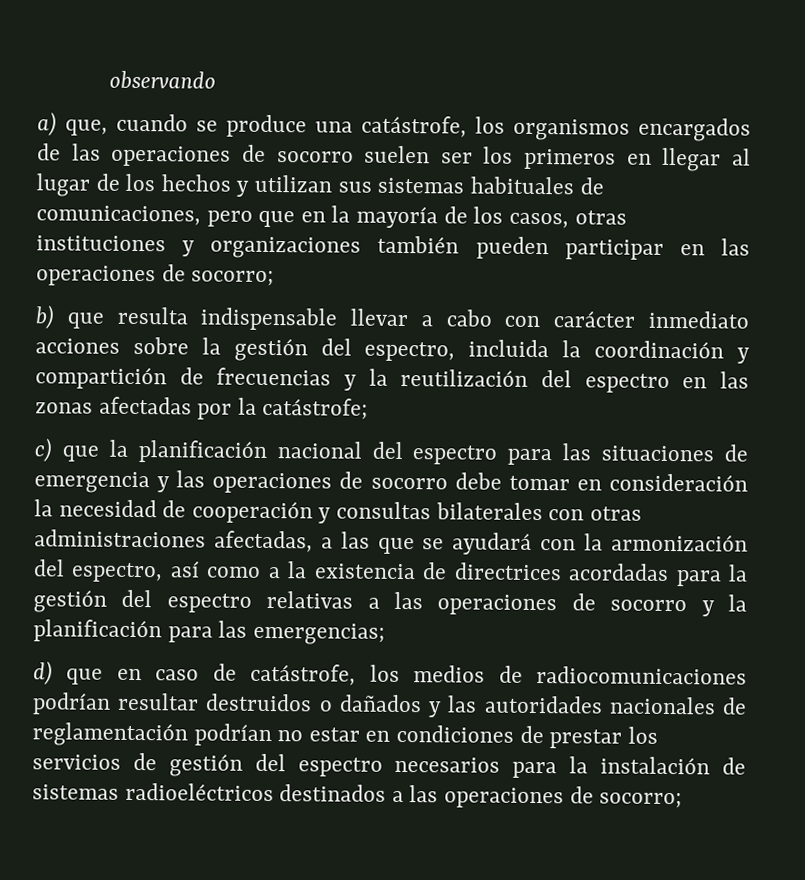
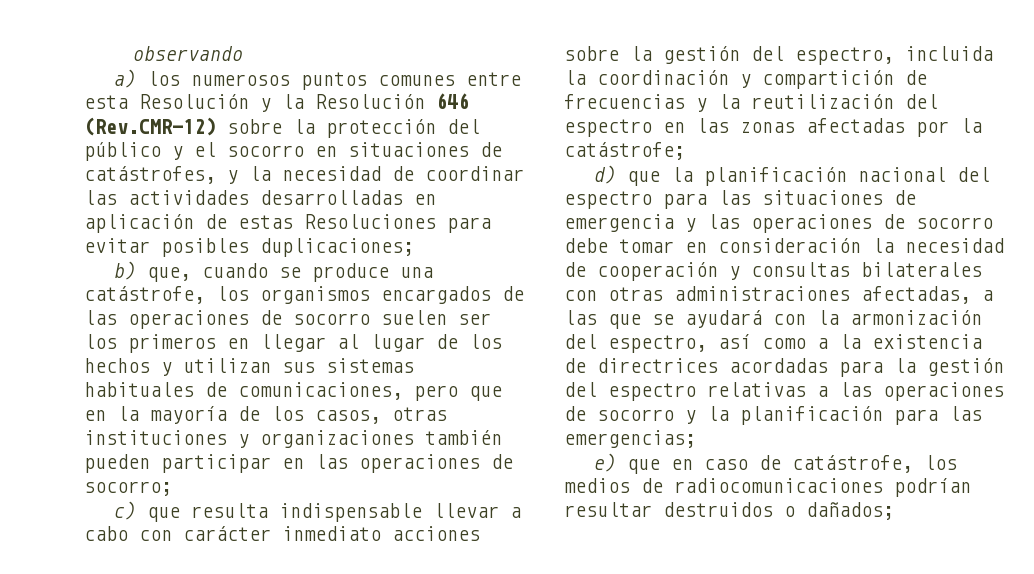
- a) que, cuando se produce una catástrofe, los organismos encargados de las operaciones de socorro suelen ser los primeros en llegar al lugar de los hechos y utilizan sus sistemas habituales de comunicaciones, pero que en la mayoría de los casos, otras instituciones y organizaciones también pueden participar en las operaciones de socorro;
+ a) los numerosos puntos comunes entre esta Resolución y la Resolución 646 (Rev.CMR-12) sobre la protección del público y el socorro en situaciones de catástrofes, y la necesidad de coordinar las actividades desarrolladas en aplicación de estas Resoluciones para evitar posibles duplicaciones;
+ b) que, cuando se produce una catástrofe, los organismos encargados de las operaciones de socorro suelen ser los primeros en llegar al lugar de los hechos y utilizan sus sistemas habituales de comunicaciones, pero que en la mayoría de los casos, otras instituciones y organizaciones también pueden participar en las operaciones de socorro;
- b) que resulta indispensable llevar a cabo con carácter inmediato acciones sobre la gestión del espectro, incluida la coordinación y compartición de frecuencias y la reutilización del espectro en las zonas afectadas por la catástrofe;
+ c) que resulta indispensable llevar a cabo con carácter inmediato acciones sobre la gestión del espectro, incluida la coordinación y compartición de frecuencias y la reutilización del espectro en las zonas afectadas por la catástrofe;
- c) que la planificación nacional del espectro para las situaciones de emergencia y las operaciones de socorro debe tomar en consideración la necesidad de cooperación y consultas bilaterales con otras administraciones afectadas, a las que se ayudará con la armonización del espectro, así como a la existencia de directrices acordadas para la gestión del espectro relativas a las operaciones de socorro y la planificación para las emergencias;
+ d) que la planificación nacional del espectro para las situaciones de emergencia y las operaciones de socorro debe tomar en consideración la necesidad de cooperación y consultas bilaterales con otras administraciones afectadas, a las que se ayudará con la armonización del espectro, así como a la existencia de directrices acordadas para la gestión del espectro relativas a las operaciones de socorro y la planificación para las emergencias;
- d) que en caso de catástrofe, los medios de radiocomunicaciones podrían resultar destruidos o dañados y las autoridades nacionales de reglamentación podrían no estar en condiciones de prestar los servicios de gestión del espectro necesarios para la instalación de sistemas radioeléctricos destinados a las operaciones de socorro;
+ e) que en caso de catástrofe, los medios de radiocomunicaciones podrían resultar destruidos o dañados;

